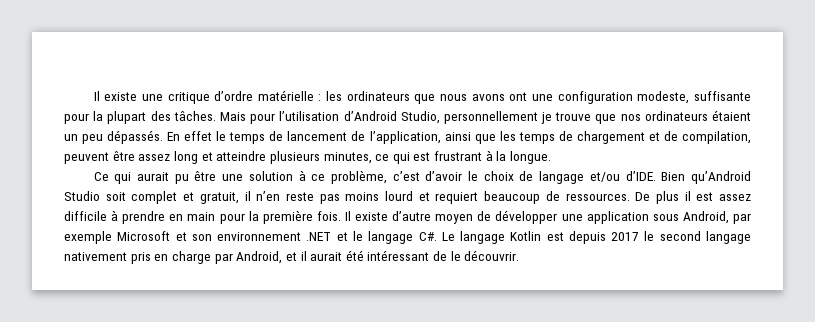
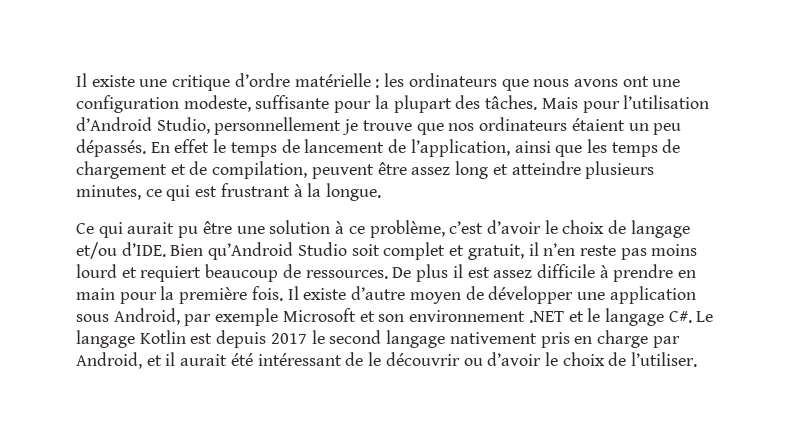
- Il existe d’autre moyen de développer une application sous Android, par exemple Microsoft et son environnement .NET et le langage C#. Le langage Kotlin est depuis 2017 le second langage nativement pris en charge par Android, et il aurait été intéressant de le découvrir.
+ Il existe d’autre moyen de développer une application sous Android, par exemple Microsoft et son environnement .NET et le langage C#. Le langage Kotlin est depuis 2017 le second langage nativement pris en charge par Android, et il aurait été intéressant de le découvrir ou d’avoir le choix de l’utiliser.

